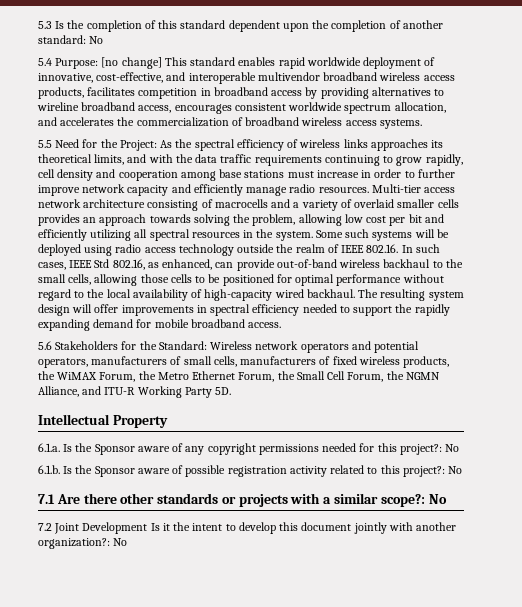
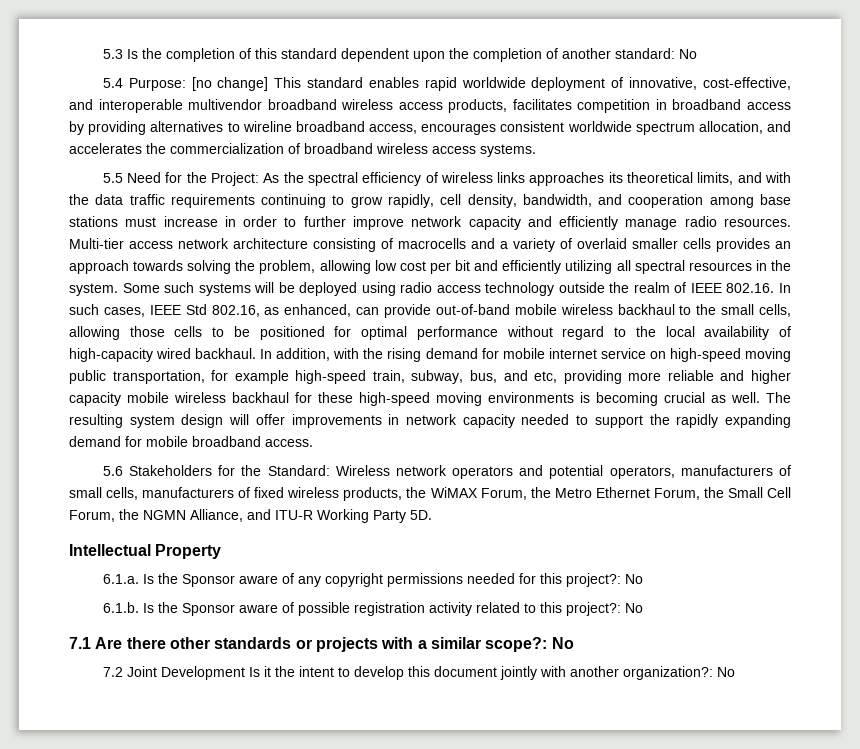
- 5.5 Need for the Project: As the spectral efficiency of wireless links approaches its theoretical limits, and with the data traffic requirements continuing to grow rapidly, cell density and cooperation among base stations must increase in order to further improve network capacity and efficiently manage radio resources.
+ 5.5 Need for the Project: As the spectral efficiency of wireless links approaches its theoretical limits, and with the data traffic requirements continuing to grow rapidly, cell density, bandwidth, and cooperation among base stations must increase in order to further improve network capacity and efficiently manage radio resources.
- Some such systems will be deployed using radio access technology outside the realm of IEEE 802.16. In such cases, IEEE Std 802.16, as enhanced, can provide out-of-band wireless backhaul to the small cells, allowing those cells to be positioned for optimal performance without regard to the local availability of high-capacity wired backhaul.
+ Some such systems will be deployed using radio access technology outside the realm of IEEE 802.16. In such cases, IEEE Std 802.16, as enhanced, can provide out-of-band mobile wireless backhaul to the small cells, allowing those cells to be positioned for optimal performance without regard to the local availability of high-capacity wired backhaul.
+ In addition, with the rising demand for mobile internet service on high-speed moving public transportation, for example high-speed train, subway, bus, and etc, providing more reliable and higher capacity mobile wireless backhaul for these high-speed moving environments is becoming crucial as well.
- The resulting system design will offer improvements in spectral efficiency needed to support the rapidly expanding demand for mobile broadband access.
+ The resulting system design will offer improvements in network capacity needed to support the rapidly expanding demand for mobile broadband access.

